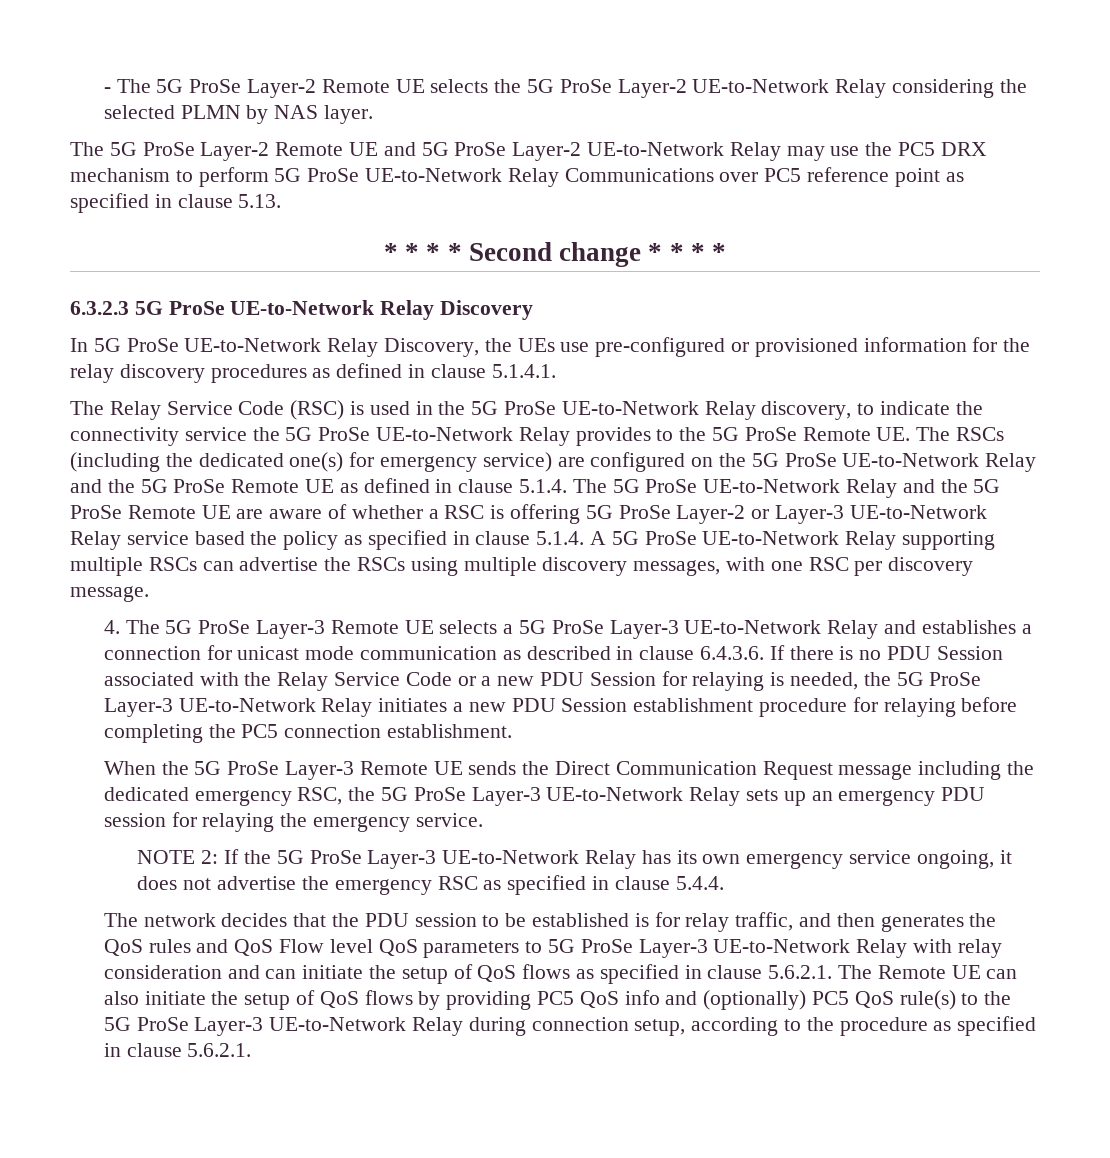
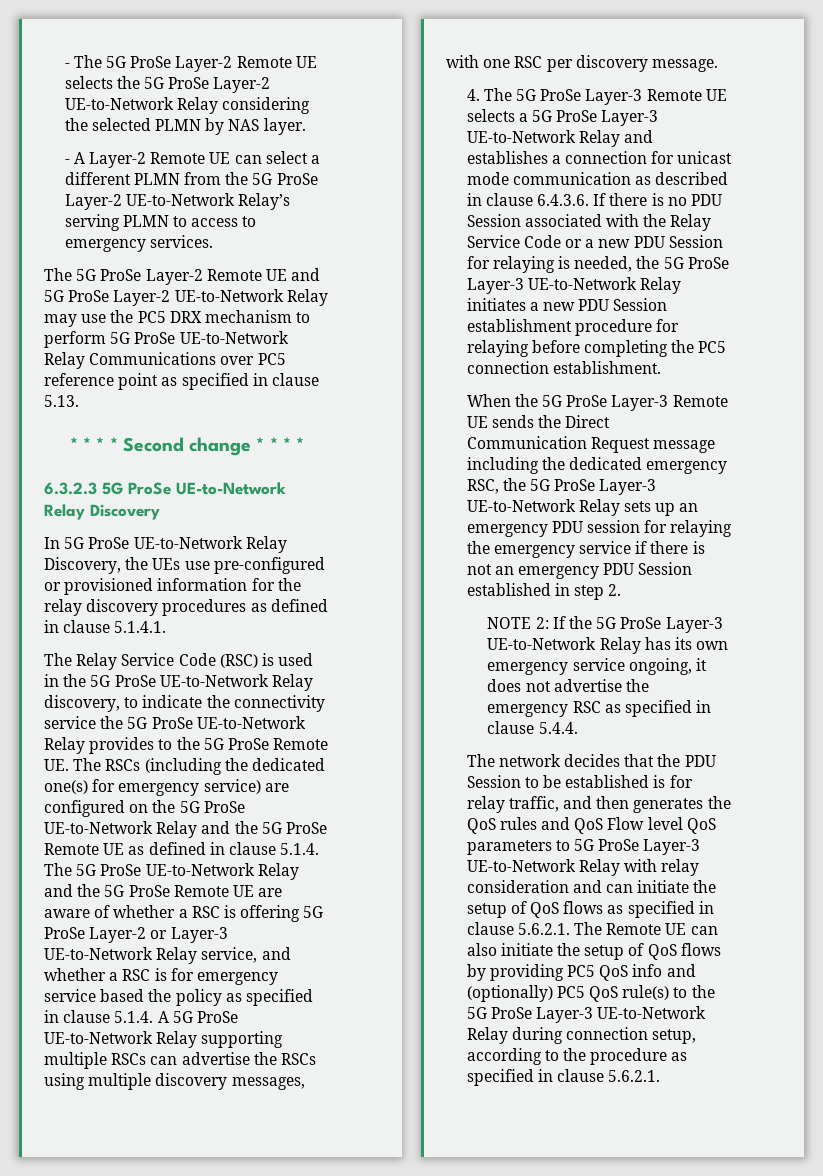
+ - A Layer-2 Remote UE can select a different PLMN from the 5G ProSe Layer-2 UE-to-Network Relay’s serving PLMN to access to emergency services.
- The Relay Service Code (RSC) is used in the 5G ProSe UE-to-Network Relay discovery, to indicate the connectivity service the 5G ProSe UE-to-Network Relay provides to the 5G ProSe Remote UE. The RSCs (including the dedicated one(s) for emergency service) are configured on the 5G ProSe UE-to-Network Relay and the 5G ProSe Remote UE as defined in clause 5.1.4. The 5G ProSe UE-to-Network Relay and the 5G ProSe Remote UE are aware of whether a RSC is offering 5G ProSe Layer-2 or Layer-3 UE-to-Network Relay service based the policy as specified in clause 5.1.4. A 5G ProSe UE-to-Network Relay supporting multiple RSCs can advertise the RSCs using multiple discovery messages, with one RSC per discovery message.
+ The Relay Service Code (RSC) is used in the 5G ProSe UE-to-Network Relay discovery, to indicate the connectivity service the 5G ProSe UE-to-Network Relay provides to the 5G ProSe Remote UE. The RSCs (including the dedicated one(s) for emergency service) are configured on the 5G ProSe UE-to-Network Relay and the 5G ProSe Remote UE as defined in clause 5.1.4. The 5G ProSe UE-to-Network Relay and the 5G ProSe Remote UE are aware of whether a RSC is offering 5G ProSe Layer-2 or Layer-3 UE-to-Network Relay service, and whether a RSC is for emergency service based the policy as specified in clause 5.1.4. A 5G ProSe UE-to-Network Relay supporting multiple RSCs can advertise the RSCs using multiple discovery messages, with one RSC per discovery message.
- When the 5G ProSe Layer-3 Remote UE sends the Direct Communication Request message including the dedicated emergency RSC, the 5G ProSe Layer-3 UE-to-Network Relay sets up an emergency PDU session for relaying the emergency service.
+ When the 5G ProSe Layer-3 Remote UE sends the Direct Communication Request message including the dedicated emergency RSC, the 5G ProSe Layer-3 UE-to-Network Relay sets up an emergency PDU session for relaying the emergency service if there is not an emergency PDU Session established in step 2.
- The network decides that the PDU session to be established is for relay traffic, and then generates the QoS rules and QoS Flow level QoS parameters to 5G ProSe Layer-3 UE-to-Network Relay with relay consideration and can initiate the setup of QoS flows as specified in clause 5.6.2.1. The Remote UE can also initiate the setup of QoS flows by providing PC5 QoS info and (optionally) PC5 QoS rule(s) to the 5G ProSe Layer-3 UE-to-Network Relay during connection setup, according to the procedure as specified in clause 5.6.2.1.
+ The network decides that the PDU Session to be established is for relay traffic, and then generates the QoS rules and QoS Flow level QoS parameters to 5G ProSe Layer-3 UE-to-Network Relay with relay consideration and can initiate the setup of QoS flows as specified in clause 5.6.2.1. The Remote UE can also initiate the setup of QoS flows by providing PC5 QoS info and (optionally) PC5 QoS rule(s) to the 5G ProSe Layer-3 UE-to-Network Relay during connection setup, according to the procedure as specified in clause 5.6.2.1.

